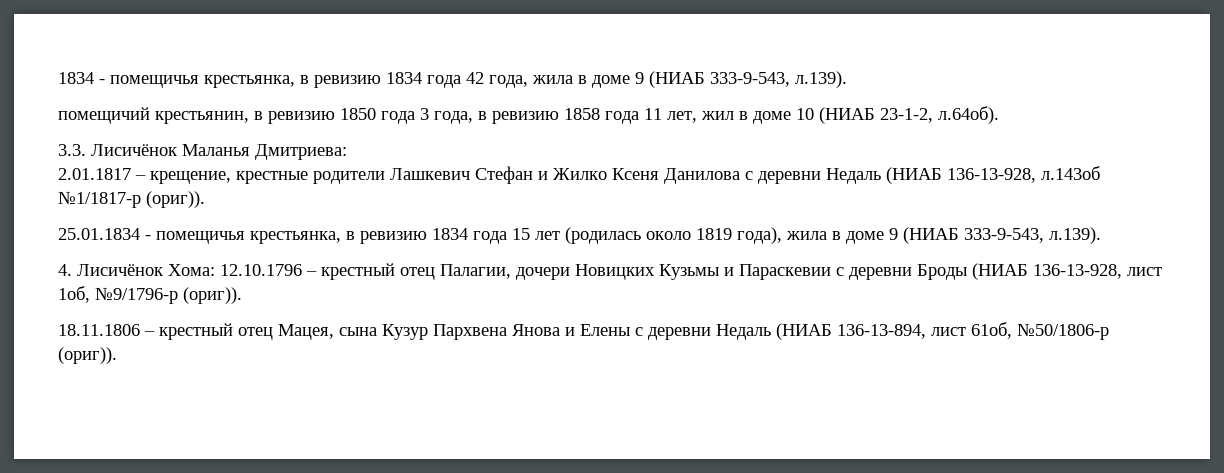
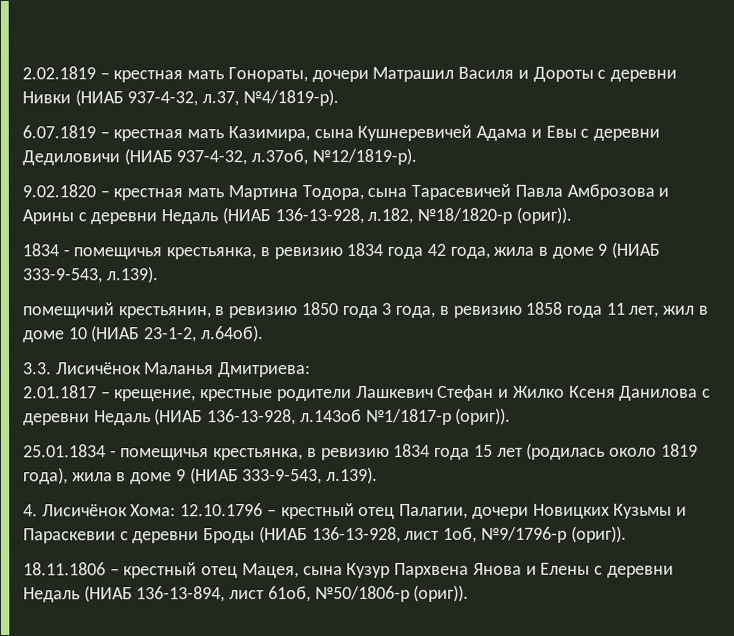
+ 2.02.1819 – крестная мать Гонораты, дочери Матрашил Василя и Дороты с деревни Нивки (НИАБ 937-4-32, л.37, №4/1819-р).
+ 6.07.1819 – крестная мать Казимира, сына Кушнеревичей Адама и Евы с деревни Дедиловичи (НИАБ 937-4-32, л.37об, №12/1819-р).
+ 9.02.1820 – крестная мать Мартина Тодора, сына Тарасевичей Павла Амброзова и Арины с деревни Недаль (НИАБ 136-13-928, л.182, №18/1820-р (ориг)).

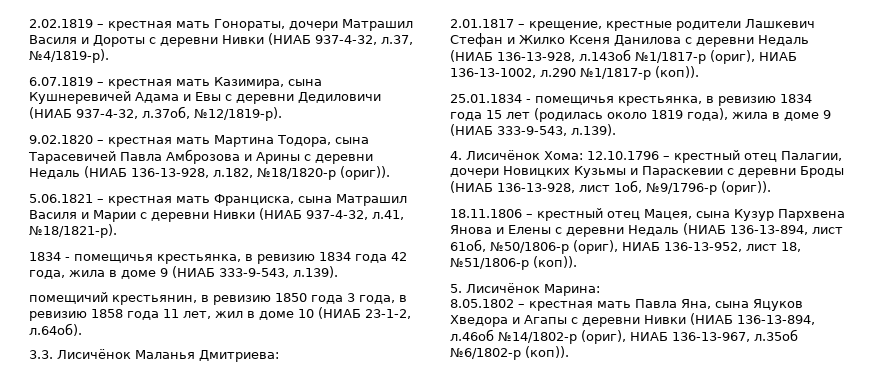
+ 5.06.1821 – крестная мать Франциска, сына Матрашил Василя и Марии с деревни Нивки (НИАБ 937-4-32, л.41, №18/1821-р).
- 2.01.1817 – крещение, крестные родители Лашкевич Стефан и Жилко Ксеня Данилова с деревни Недаль (НИАБ 136-13-928, л.143об №1/1817-р (ориг)).
+ 2.01.1817 – крещение, крестные родители Лашкевич Стефан и Жилко Ксеня Данилова с деревни Недаль (НИАБ 136-13-928, л.143об №1/1817-р (ориг), НИАБ 136-13-1002, л.290 №1/1817-р (коп)).
- 18.11.1806 – крестный отец Мацея, сына Кузур Пархвена Янова и Елены с деревни Недаль (НИАБ 136-13-894, лист 61об, №50/1806-р (ориг)).
+ 18.11.1806 – крестный отец Мацея, сына Кузур Пархвена Янова и Елены с деревни Недаль (НИАБ 136-13-894, лист 61об, №50/1806-р (ориг), НИАБ 136-13-952, лист 18, №51/1806-р (коп)).
+ 5. Лисичёнок Марина:
+ 8.05.1802 – крестная мать Павла Яна, сына Яцуков Хведора и Агапы с деревни Нивки (НИАБ 136-13-894, л.46об №14/1802-р (ориг), НИАБ 136-13-967, л.35об №6/1802-р (коп)).

